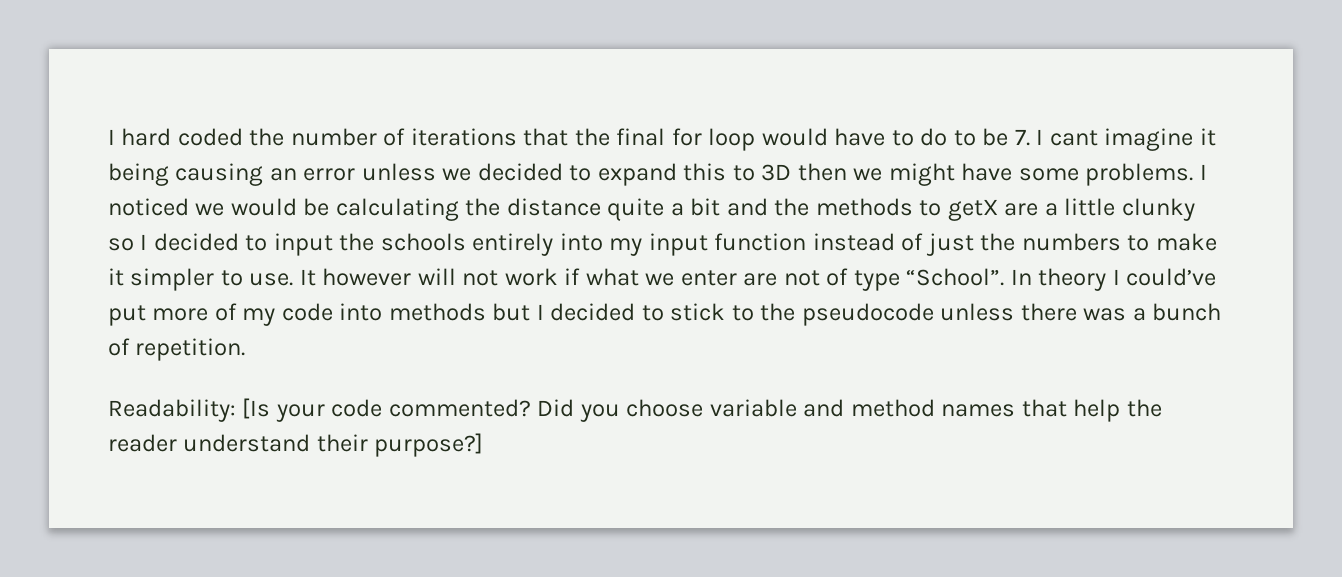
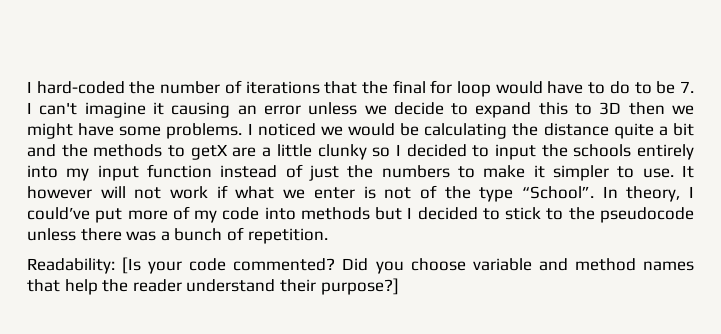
- I hard coded the number of iterations that the final for loop would have to do to be 7. I cant imagine it being causing an error unless we decided to expand this to 3D then we might have some problems.
+ I hard-coded the number of iterations that the final for loop would have to do to be 7. I can't imagine it causing an error unless we decide to expand this to 3D then we might have some problems.
- It however will not work if what we enter are not of type “School”.
+ It however will not work if what we enter is not of the type “School”.
- In theory I could’ve put more of my code into methods but I decided to stick to the pseudocode unless there was a bunch of repetition.
+ In theory, I could’ve put more of my code into methods but I decided to stick to the pseudocode unless there was a bunch of repetition.

